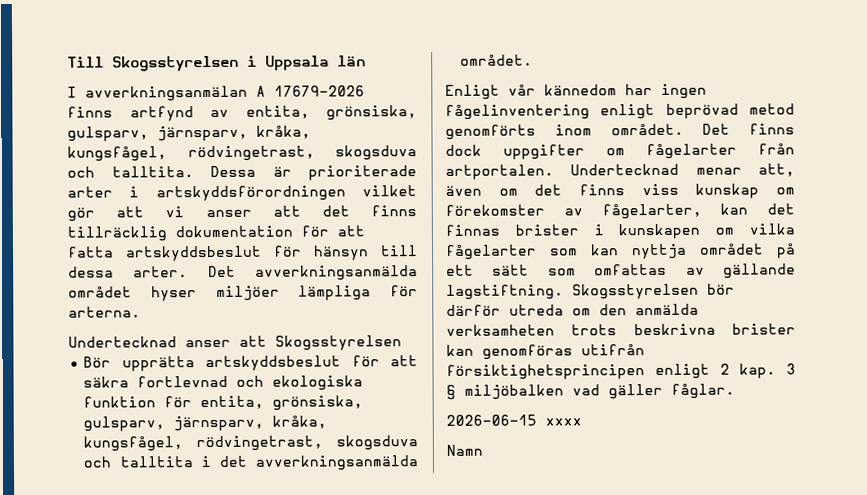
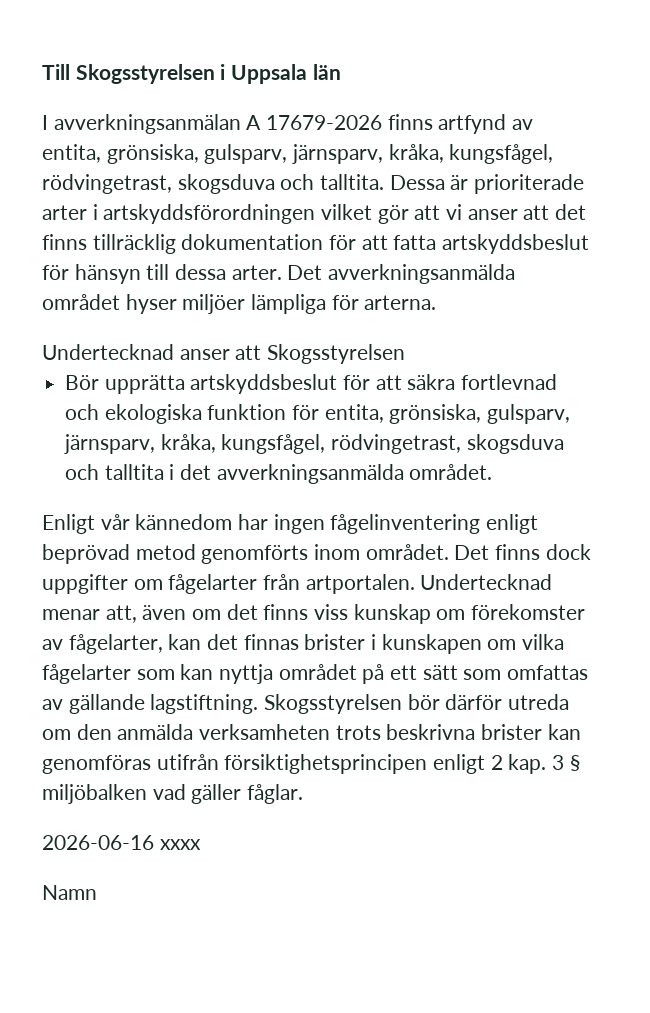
- 2026-06-15 xxxx
+ 2026-06-16 xxxx

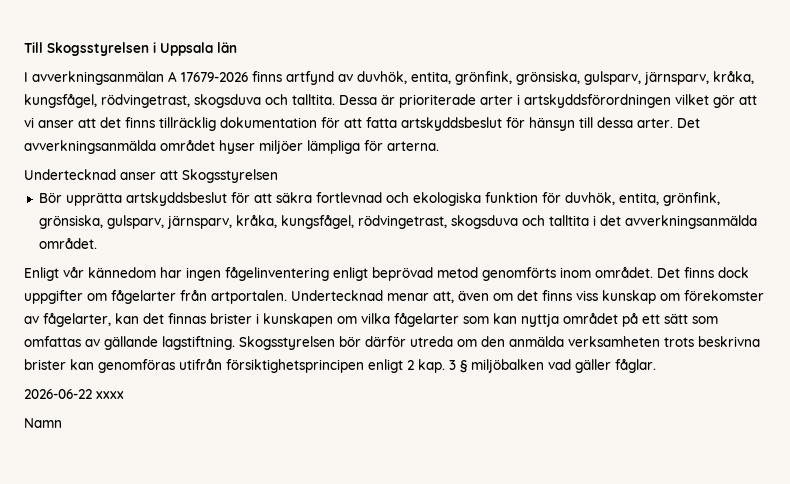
- I avverkningsanmälan A 17679-2026 finns artfynd av entita, grönsiska, gulsparv, järnsparv, kråka, kungsfågel, rödvingetrast, skogsduva och talltita.
+ I avverkningsanmälan A 17679-2026 finns artfynd av duvhök, entita, grönfink, grönsiska, gulsparv, järnsparv, kråka, kungsfågel, rödvingetrast, skogsduva och talltita.
- Bör upprätta artskyddsbeslut för att säkra fortlevnad och ekologiska funktion för entita, grönsiska, gulsparv, järnsparv, kråka, kungsfågel, rödvingetrast, skogsduva och talltita i det avverkningsanmälda området.
+ Bör upprätta artskyddsbeslut för att säkra fortlevnad och ekologiska funktion för duvhök, entita, grönfink, grönsiska, gulsparv, järnsparv, kråka, kungsfågel, rödvingetrast, skogsduva och talltita i det avverkningsanmälda området.
- 2026-06-16 xxxx
+ 2026-06-22 xxxx

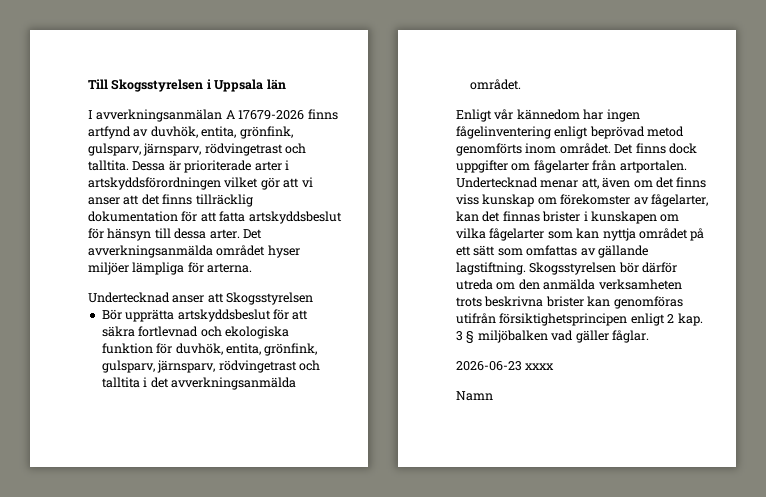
- I avverkningsanmälan A 17679-2026 finns artfynd av duvhök, entita, grönfink, grönsiska, gulsparv, järnsparv, kråka, kungsfågel, rödvingetrast, skogsduva och talltita.
+ I avverkningsanmälan A 17679-2026 finns artfynd av duvhök, entita, grönfink, gulsparv, järnsparv, rödvingetrast och talltita.
- Bör upprätta artskyddsbeslut för att säkra fortlevnad och ekologiska funktion för duvhök, entita, grönfink, grönsiska, gulsparv, järnsparv, kråka, kungsfågel, rödvingetrast, skogsduva och talltita i det avverkningsanmälda området.
+ Bör upprätta artskyddsbeslut för att säkra fortlevnad och ekologiska funktion för duvhök, entita, grönfink, gulsparv, järnsparv, rödvingetrast och talltita i det avverkningsanmälda området.
- 2026-06-22 xxxx
+ 2026-06-23 xxxx

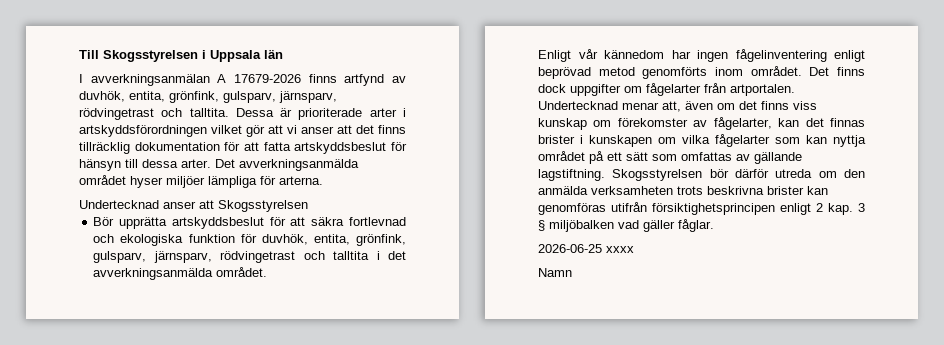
- 2026-06-23 xxxx
+ 2026-06-25 xxxx

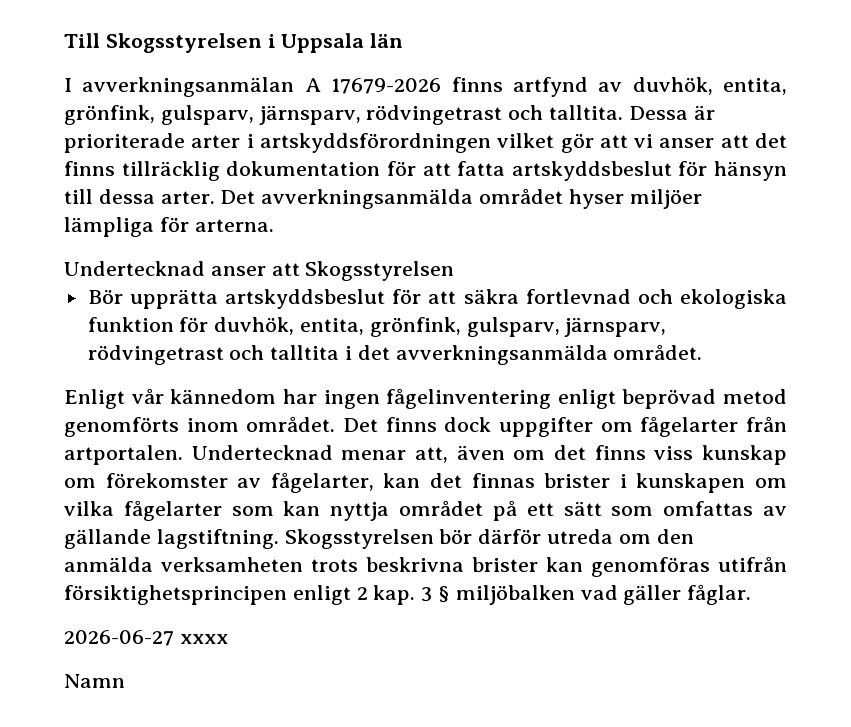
- 2026-06-25 xxxx
+ 2026-06-27 xxxx

